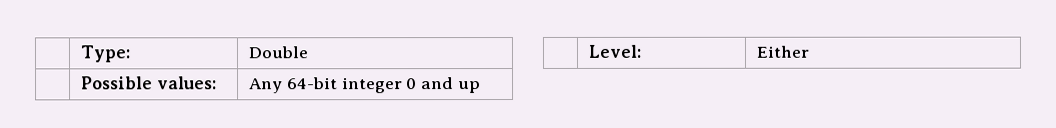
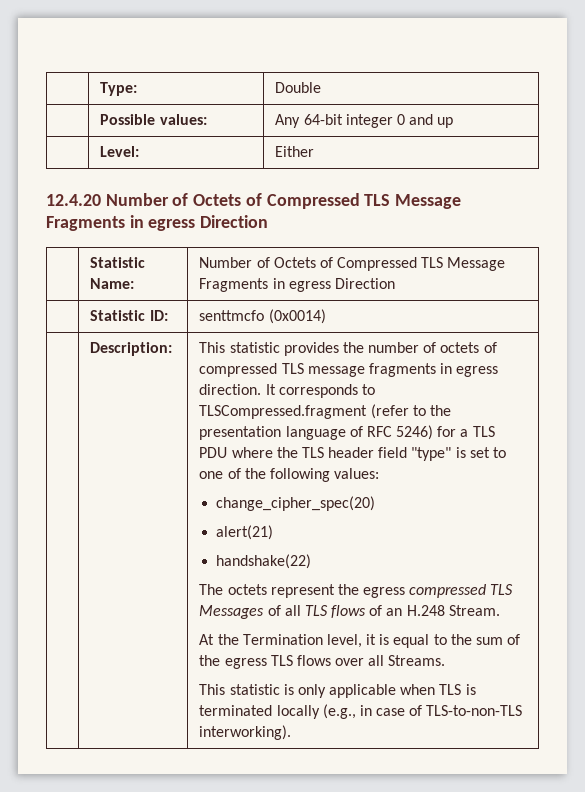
+ 12.4.20 Number of Octets of Compressed TLS Message Fragments in egress Direction
+ | Statistic Name: | Number of Octets of Compressed TLS Message Fragments in egress Direction
+ | Statistic ID: | senttmcfo (0x0014)
+ | Description: | This statistic provides the number of octets of compressed TLS message fragments in egress direction. It corresponds to TLSCompressed.fragment (refer to the presentation language of RFC 5246) for a TLS PDU where the TLS header field "type" is set to one of the following values:
+ change_cipher_spec(20)
+ alert(21)
+ handshake(22)
+ The octets represent the egress compressed TLS Messages of all TLS flows of an H.248 Stream.
+ At the Termination level, it is equal to the sum of the egress TLS flows over all Streams.
+ This statistic is only applicable when TLS is terminated locally (e.g., in case of TLS-to-non-TLS interworking).

